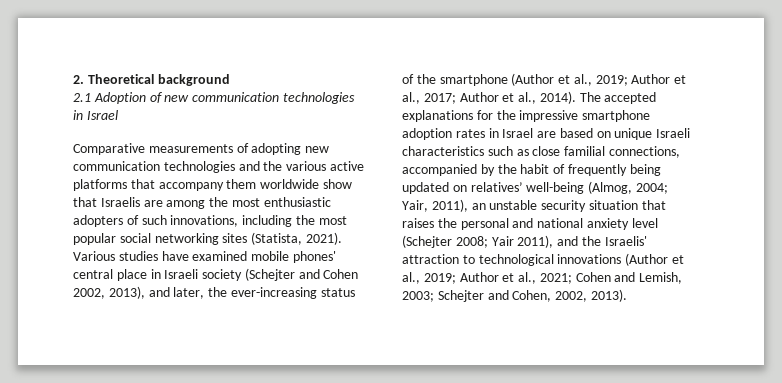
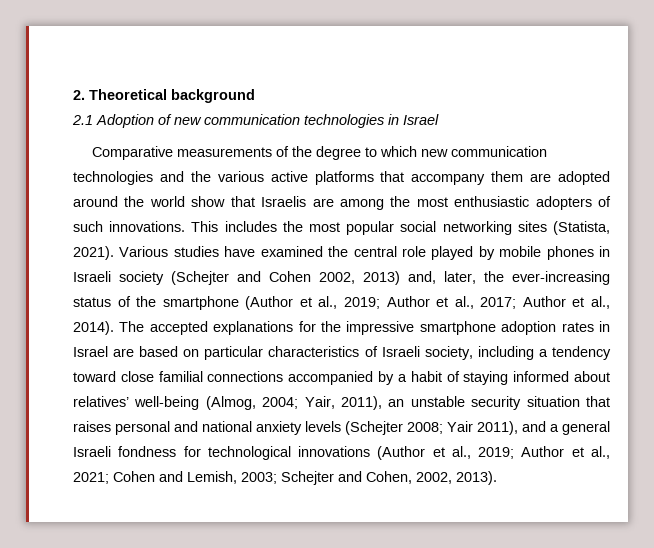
- Comparative measurements of adopting new communication technologies and the various active platforms that accompany them worldwide show that Israelis are among the most enthusiastic adopters of such innovations, including the most popular social networking sites (Statista, 2021).
+ Comparative measurements of the degree to which new communication technologies and the various active platforms that accompany them are adopted around the world show that Israelis are among the most enthusiastic adopters of such innovations. This includes the most popular social networking sites (Statista, 2021).
- Various studies have examined mobile phones' central place in Israeli society (Schejter and Cohen 2002, 2013), and later, the ever-increasing status of the smartphone (Author et al., 2019; Author et al., 2017; Author et al., 2014).
+ Various studies have examined the central role played by mobile phones in Israeli society (Schejter and Cohen 2002, 2013) and, later, the ever-increasing status of the smartphone (Author et al., 2019; Author et al., 2017; Author et al., 2014).
- The accepted explanations for the impressive smartphone adoption rates in Israel are based on unique Israeli characteristics such as close familial connections, accompanied by the habit of frequently being updated on relatives’ well-being (Almog, 2004; Yair, 2011), an unstable security situation that raises the personal and national anxiety level (Schejter 2008; Yair 2011), and the Israelis' attraction to technological innovations (Author et al., 2019; Author et al., 2021; Cohen and Lemish, 2003; Schejter and Cohen, 2002, 2013).
+ The accepted explanations for the impressive smartphone adoption rates in Israel are based on particular characteristics of Israeli society, including a tendency toward close familial connections accompanied by a habit of staying informed about relatives’ well-being (Almog, 2004; Yair, 2011), an unstable security situation that raises personal and national anxiety levels (Schejter 2008; Yair 2011), and a general Israeli fondness for technological innovations (Author et al., 2019; Author et al., 2021; Cohen and Lemish, 2003; Schejter and Cohen, 2002, 2013).

